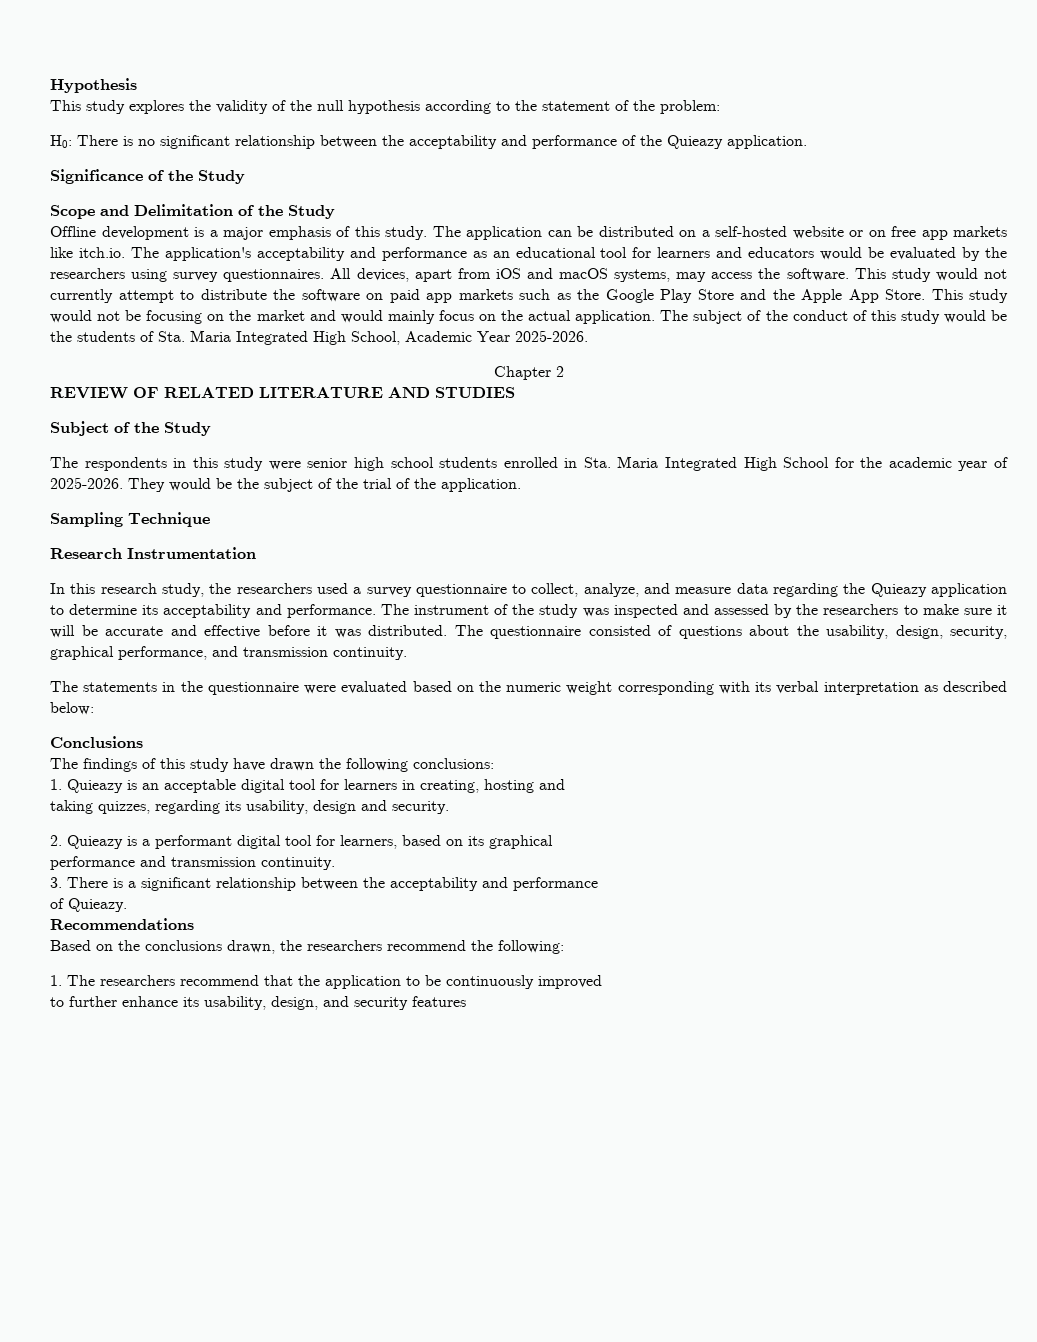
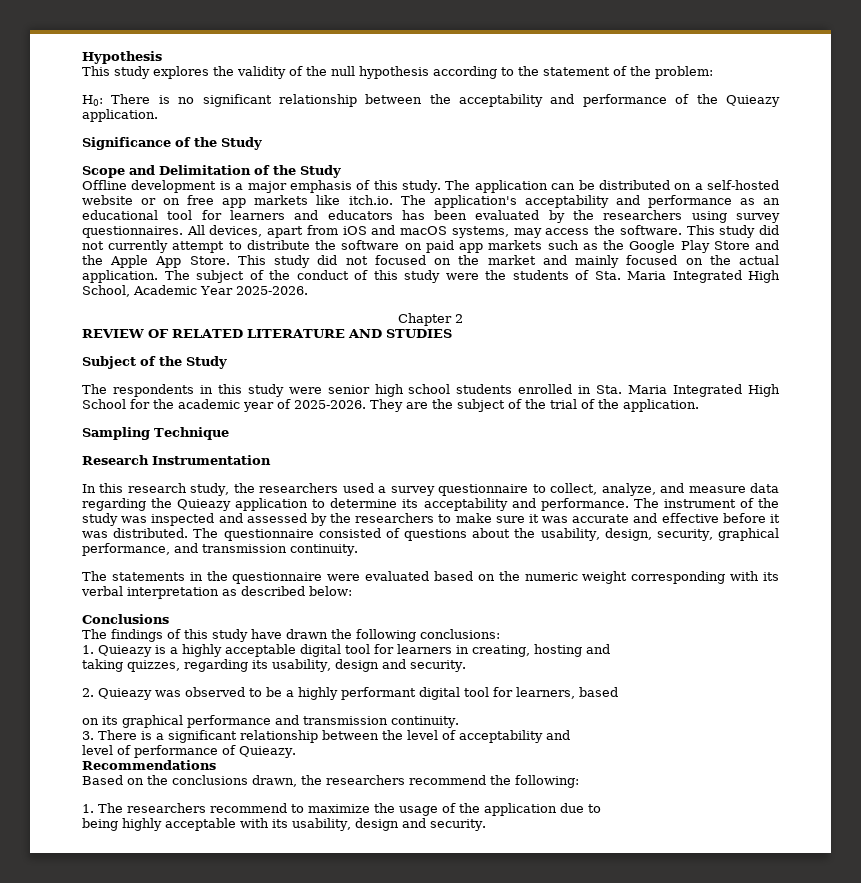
- The application can be distributed on a self-hosted website or on free app markets like itch.io. The application's acceptability and performance as an educational tool for learners and educators would be evaluated by the researchers using survey questionnaires.
+ The application can be distributed on a self-hosted website or on free app markets like itch.io. The application's acceptability and performance as an educational tool for learners and educators has been evaluated by the researchers using survey questionnaires.
- This study would not currently attempt to distribute the software on paid app markets such as the Google Play Store and the Apple App Store.
+ This study did not currently attempt to distribute the software on paid app markets such as the Google Play Store and the Apple App Store.
- This study would not be focusing on the market and would mainly focus on the actual application.
+ This study did not focused on the market and mainly focused on the actual application.
- The subject of the conduct of this study would be the students of Sta. Maria Integrated High School, Academic Year 2025-2026.
+ The subject of the conduct of this study were the students of Sta. Maria Integrated High School, Academic Year 2025-2026.
- They would be the subject of the trial of the application.
+ They are the subject of the trial of the application.
- The instrument of the study was inspected and assessed by the researchers to make sure it will be accurate and effective before it was distributed.
+ The instrument of the study was inspected and assessed by the researchers to make sure it was accurate and effective before it was distributed.
- 1. Quieazy is an acceptable digital tool for learners in creating, hosting and
+ 1. Quieazy is a highly acceptable digital tool for learners in creating, hosting and
- 2. Quieazy is a performant digital tool for learners, based on its graphical
- performance and transmission continuity.
+ 2. Quieazy was observed to be a highly performant digital tool for learners, based
+ on its graphical performance and transmission continuity.
- 3. There is a significant relationship between the acceptability and performance
- of Quieazy.
+ 3. There is a significant relationship between the level of acceptability and
+ level of performance of Quieazy.
- 1. The researchers recommend that the application to be continuously improved
- to further enhance its usability, design, and security features
+ 1. The researchers recommend to maximize the usage of the application due to
+ being highly acceptable with its usability, design and security.

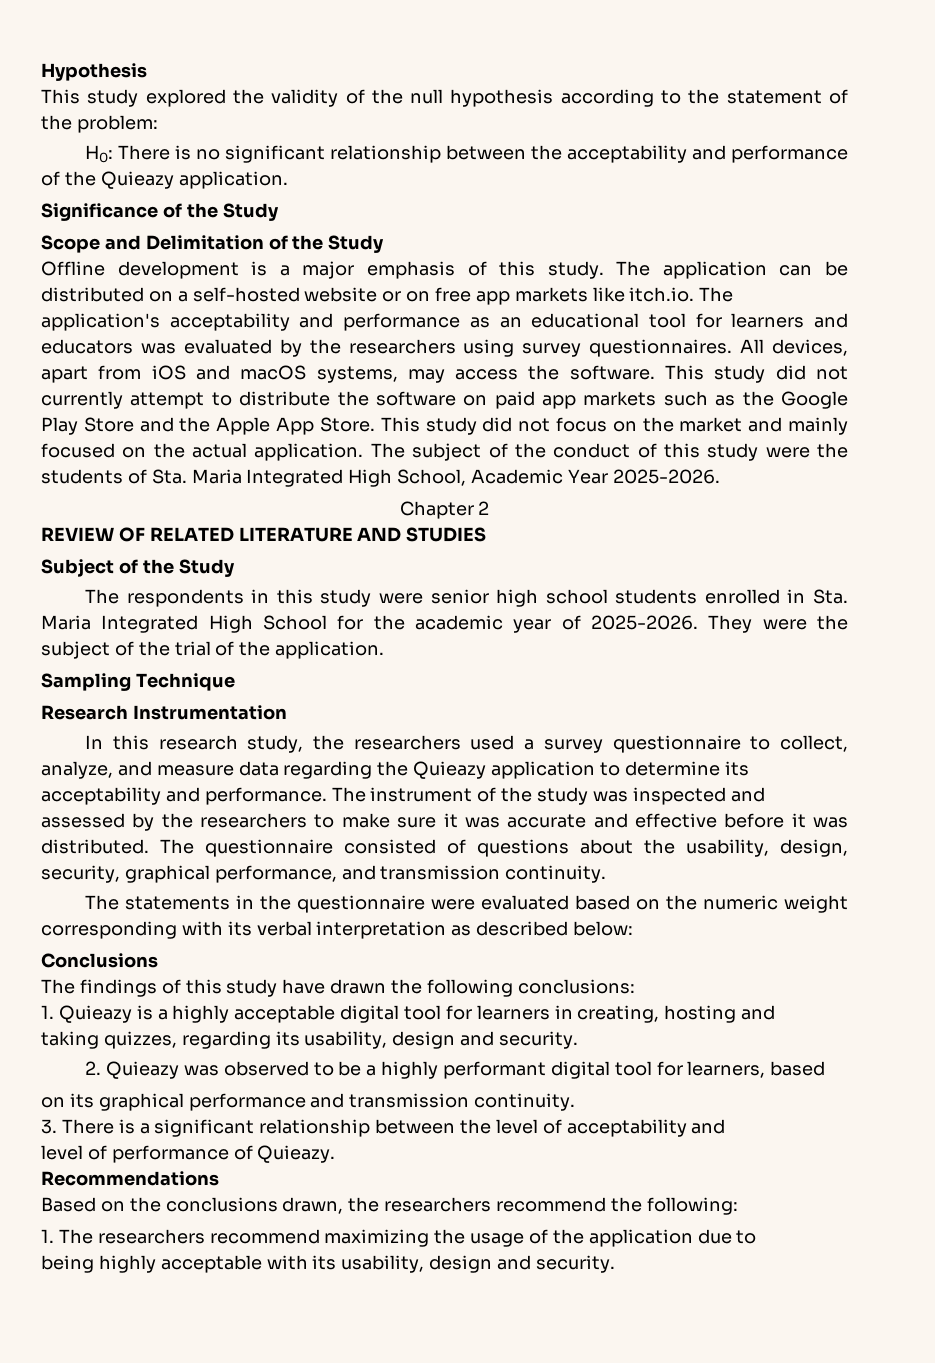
- This study explores the validity of the null hypothesis according to the statement of the problem:
+ This study explored the validity of the null hypothesis according to the statement of the problem:
- The application can be distributed on a self-hosted website or on free app markets like itch.io. The application's acceptability and performance as an educational tool for learners and educators has been evaluated by the researchers using survey questionnaires.
+ The application can be distributed on a self-hosted website or on free app markets like itch.io. The application's acceptability and performance as an educational tool for learners and educators was evaluated by the researchers using survey questionnaires.
- This study did not focused on the market and mainly focused on the actual application.
+ This study did not focus on the market and mainly focused on the actual application.
- They are the subject of the trial of the application.
+ They were the subject of the trial of the application.
- 1. The researchers recommend to maximize the usage of the application due to
+ 1. The researchers recommend maximizing the usage of the application due to

